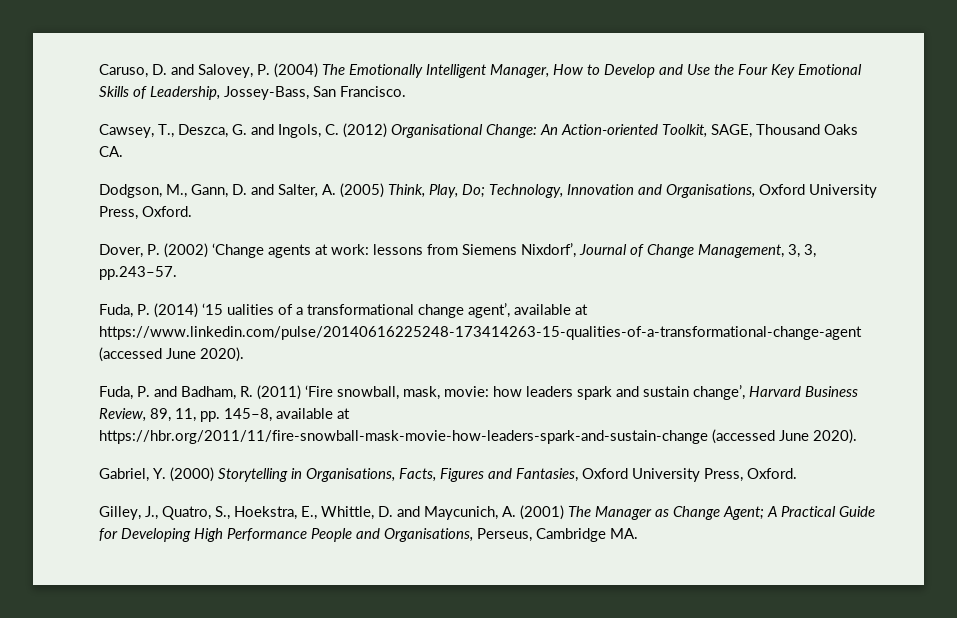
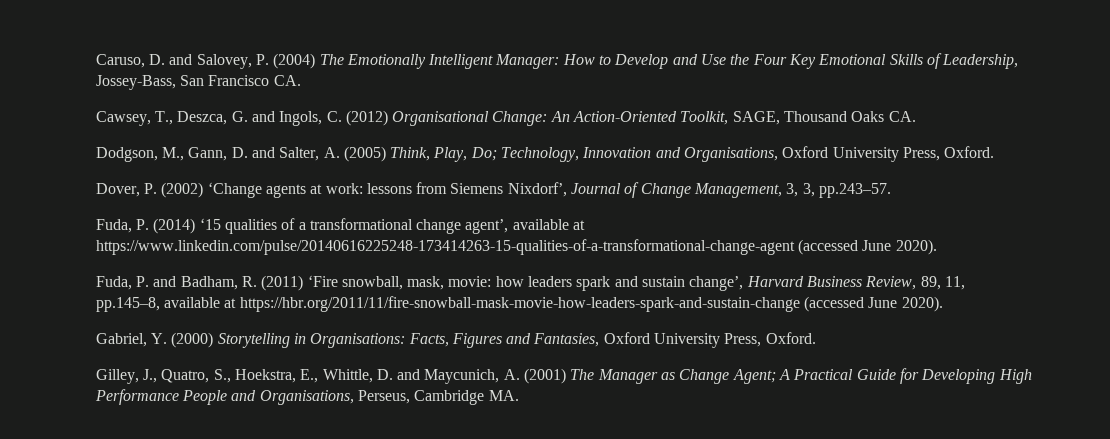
- Caruso, D. and Salovey, P. (2004) The Emotionally Intelligent Manager, How to Develop and Use the Four Key Emotional Skills of Leadership, Jossey-Bass, San Francisco.
+ Caruso, D. and Salovey, P. (2004) The Emotionally Intelligent Manager: How to Develop and Use the Four Key Emotional Skills of Leadership, Jossey-Bass, San Francisco CA.
- Cawsey, T., Deszca, G. and Ingols, C. (2012) Organisational Change: An Action-oriented Toolkit, SAGE, Thousand Oaks CA.
+ Cawsey, T., Deszca, G. and Ingols, C. (2012) Organisational Change: An Action-Oriented Toolkit, SAGE, Thousand Oaks CA.
- Fuda, P. (2014) ‘15 ualities of a transformational change agent’, available at https://www.linkedin.com/pulse/20140616225248-173414263-15-qualities-of-a-transformational-change-agent (accessed June 2020).
+ Fuda, P. (2014) ‘15 qualities of a transformational change agent’, available at https://www.linkedin.com/pulse/20140616225248-173414263-15-qualities-of-a-transformational-change-agent (accessed June 2020).
- Fuda, P. and Badham, R. (2011) ‘Fire snowball, mask, movie: how leaders spark and sustain change’, Harvard Business Review, 89, 11, pp. 145–8, available at https://hbr.org/2011/11/fire-snowball-mask-movie-how-leaders-spark-and-sustain-change (accessed June 2020).
+ Fuda, P. and Badham, R. (2011) ‘Fire snowball, mask, movie: how leaders spark and sustain change’, Harvard Business Review, 89, 11, pp.145–8, available at https://hbr.org/2011/11/fire-snowball-mask-movie-how-leaders-spark-and-sustain-change (accessed June 2020).
- Gabriel, Y. (2000) Storytelling in Organisations, Facts, Figures and Fantasies, Oxford University Press, Oxford.
+ Gabriel, Y. (2000) Storytelling in Organisations: Facts, Figures and Fantasies, Oxford University Press, Oxford.

